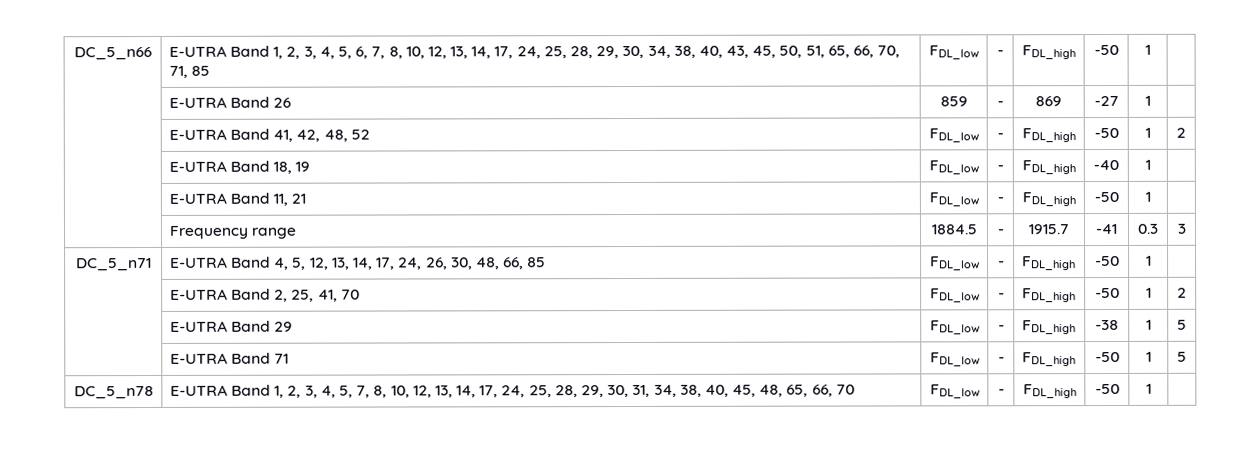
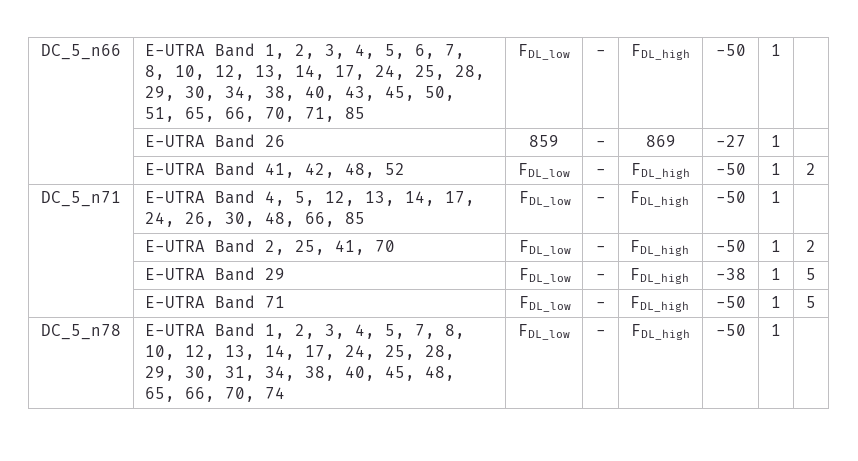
- | E-UTRA Band 18, 19 | FDL_low | - | FDL_high | -40 | 1 |
- | E-UTRA Band 11, 21 | FDL_low | - | FDL_high | -50 | 1 |
- | Frequency range | 1884.5 | - | 1915.7 | -41 | 0.3 | 3
- DC_5_n78 | E-UTRA Band 1, 2, 3, 4, 5, 7, 8, 10, 12, 13, 14, 17, 24, 25, 28, 29, 30, 31, 34, 38, 40, 45, 48, 65, 66, 70 | FDL_low | - | FDL_high | -50 | 1 |
+ DC_5_n78 | E-UTRA Band 1, 2, 3, 4, 5, 7, 8, 10, 12, 13, 14, 17, 24, 25, 28, 29, 30, 31, 34, 38, 40, 45, 48, 65, 66, 70, 74 | FDL_low | - | FDL_high | -50 | 1 |

